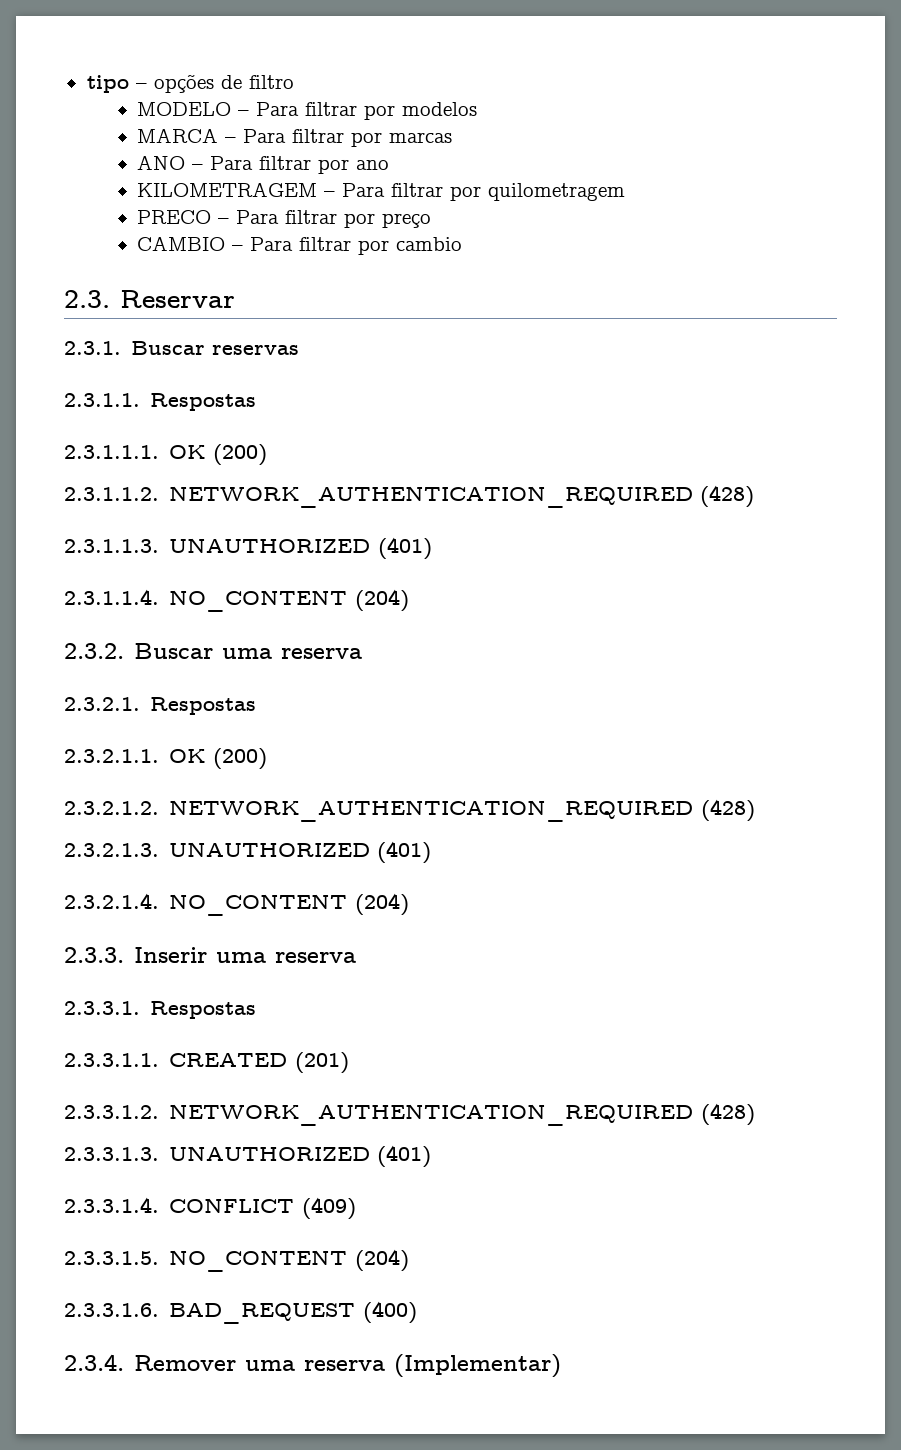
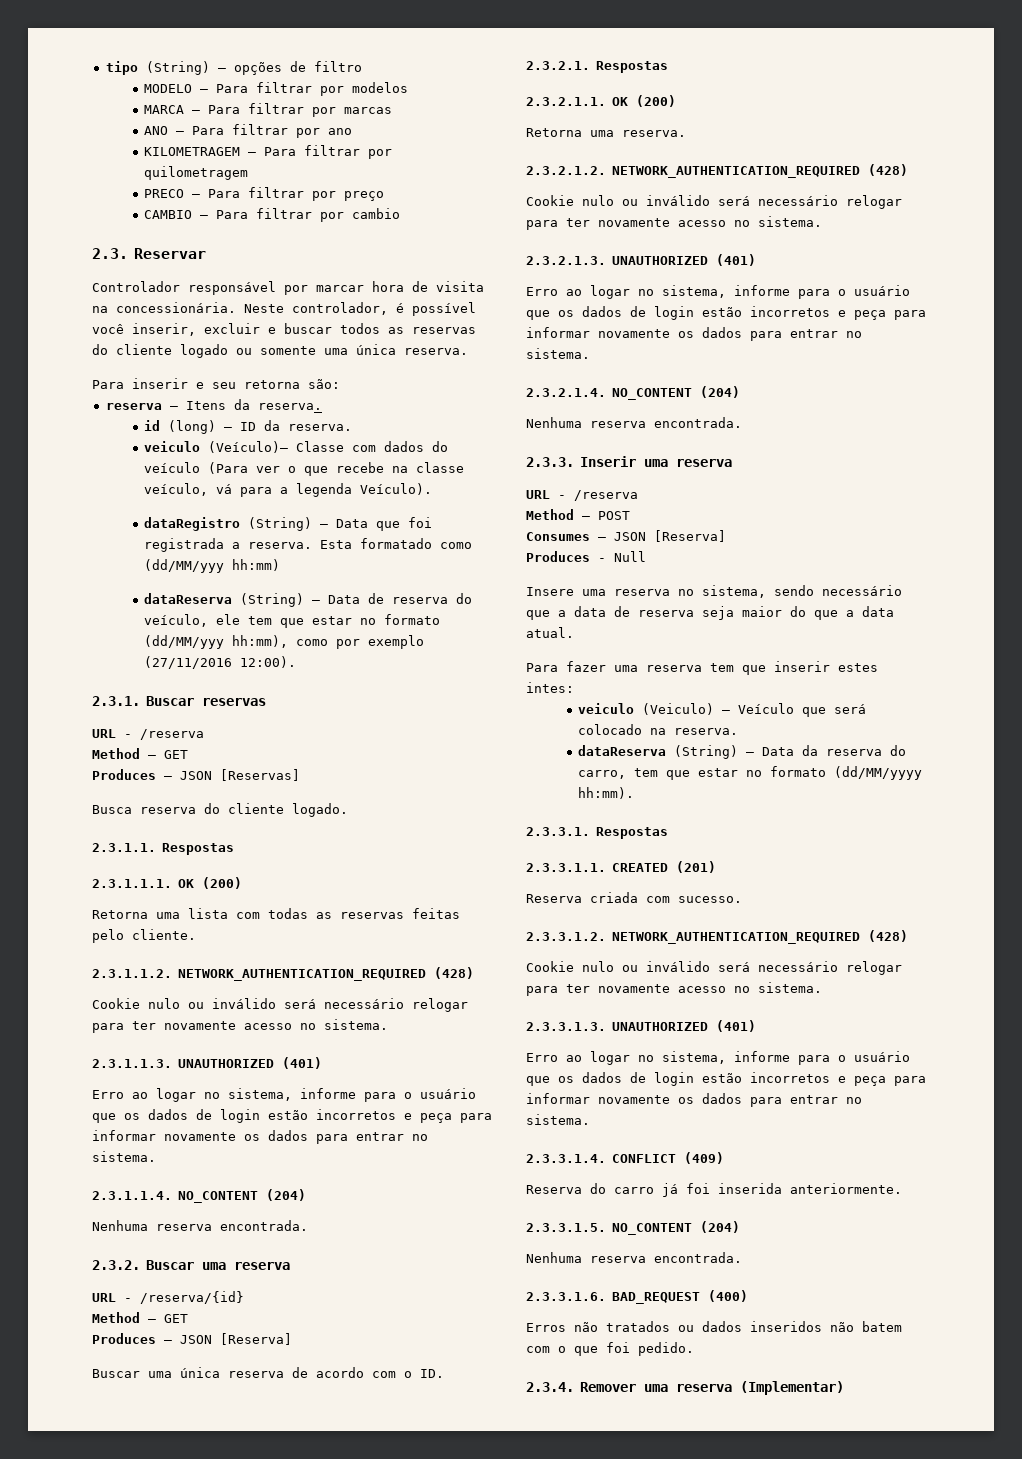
- tipo – opções de filtro
+ tipo (String) – opções de filtro
+ Controlador responsável por marcar hora de visita na concessionária. Neste controlador, é possível você inserir, excluir e buscar todos as reservas do cliente logado ou somente uma única reserva.
+ Para inserir e seu retorna são:
+ reserva – Itens da reserva.
+ id (long) – ID da reserva.
+ veiculo (Veículo)– Classe com dados do veículo (Para ver o que recebe na classe veículo, vá para a legenda Veículo).
+ dataRegistro (String) – Data que foi registrada a reserva. Esta formatado como (dd/MM/yyy hh:mm)
+ dataReserva (String) – Data de reserva do veículo, ele tem que estar no formato (dd/MM/yyy hh:mm), como por exemplo (27/11/2016 12:00).
  2.3.1. Buscar reservas
+ URL - /reserva
+ Method – GET
+ Produces – JSON [Reservas]
+ Busca reserva do cliente logado.
+ Retorna uma lista com todas as reservas feitas pelo cliente.
  2.3.1.1.2. NETWORK_AUTHENTICATION_REQUIRED (428)
+ Cookie nulo ou inválido será necessário relogar para ter novamente acesso no sistema.
  2.3.1.1.3. UNAUTHORIZED (401)
+ Erro ao logar no sistema, informe para o usuário que os dados de login estão incorretos e peça para informar novamente os dados para entrar no sistema.
  2.3.1.1.4. NO_CONTENT (204)
+ Nenhuma reserva encontrada.
+ URL - /reserva/{id}
+ Method – GET
+ Produces – JSON [Reserva]
+ Buscar uma única reserva de acordo com o ID.
+ Retorna uma reserva.
  2.3.2.1.2. NETWORK_AUTHENTICATION_REQUIRED (428)
+ Cookie nulo ou inválido será necessário relogar para ter novamente acesso no sistema.
  2.3.2.1.3. UNAUTHORIZED (401)
+ Erro ao logar no sistema, informe para o usuário que os dados de login estão incorretos e peça para informar novamente os dados para entrar no sistema.
  2.3.2.1.4. NO_CONTENT (204)
+ Nenhuma reserva encontrada.
  2.3.3. Inserir uma reserva
+ URL - /reserva
+ Method – POST
+ Consumes – JSON [Reserva]
+ Produces - Null
+ Insere uma reserva no sistema, sendo necessário que a data de reserva seja maior do que a data atual.
+ Para fazer uma reserva tem que inserir estes intes:
+ veiculo (Veiculo) – Veículo que será colocado na reserva.
+ dataReserva (String) – Data da reserva do carro, tem que estar no formato (dd/MM/yyyy hh:mm).
+ Reserva criada com sucesso.
  2.3.3.1.2. NETWORK_AUTHENTICATION_REQUIRED (428)
+ Cookie nulo ou inválido será necessário relogar para ter novamente acesso no sistema.
  2.3.3.1.3. UNAUTHORIZED (401)
+ Erro ao logar no sistema, informe para o usuário que os dados de login estão incorretos e peça para informar novamente os dados para entrar no sistema.
  2.3.3.1.4. CONFLICT (409)
+ Reserva do carro já foi inserida anteriormente.
  2.3.3.1.5. NO_CONTENT (204)
+ Nenhuma reserva encontrada.
+ Erros não tratados ou dados inseridos não batem com o que foi pedido.

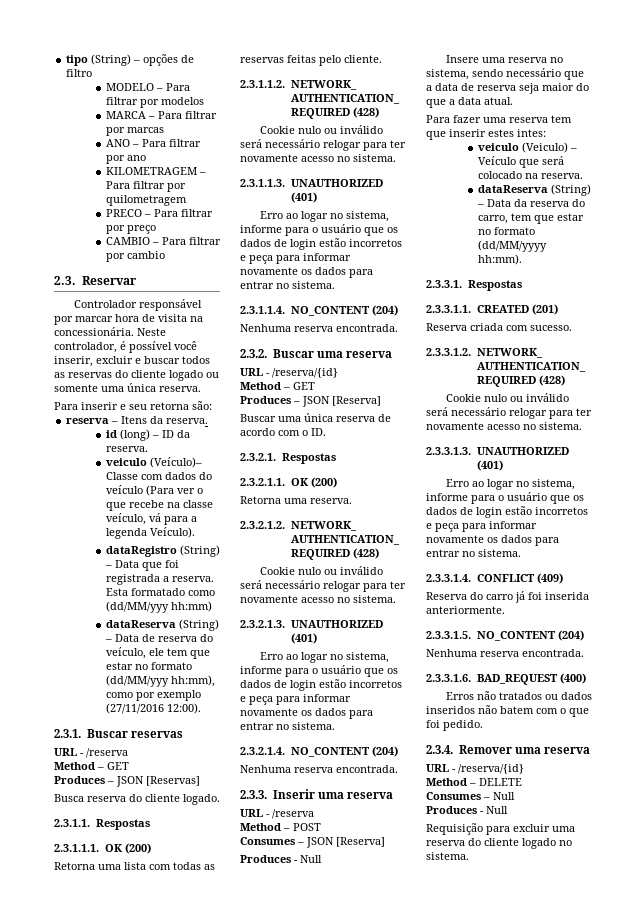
- 2.3.4. Remover uma reserva (Implementar)
+ 2.3.4. Remover uma reserva
+ URL - /reserva/{id}
+ Method – DELETE
+ Consumes – Null
+ Produces - Null
+ Requisição para excluir uma reserva do cliente logado no sistema.

